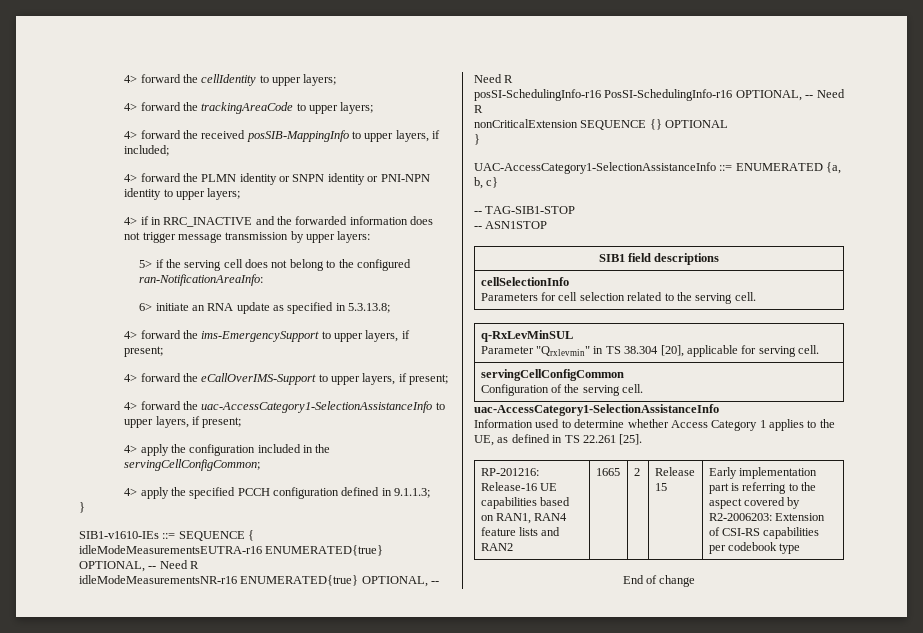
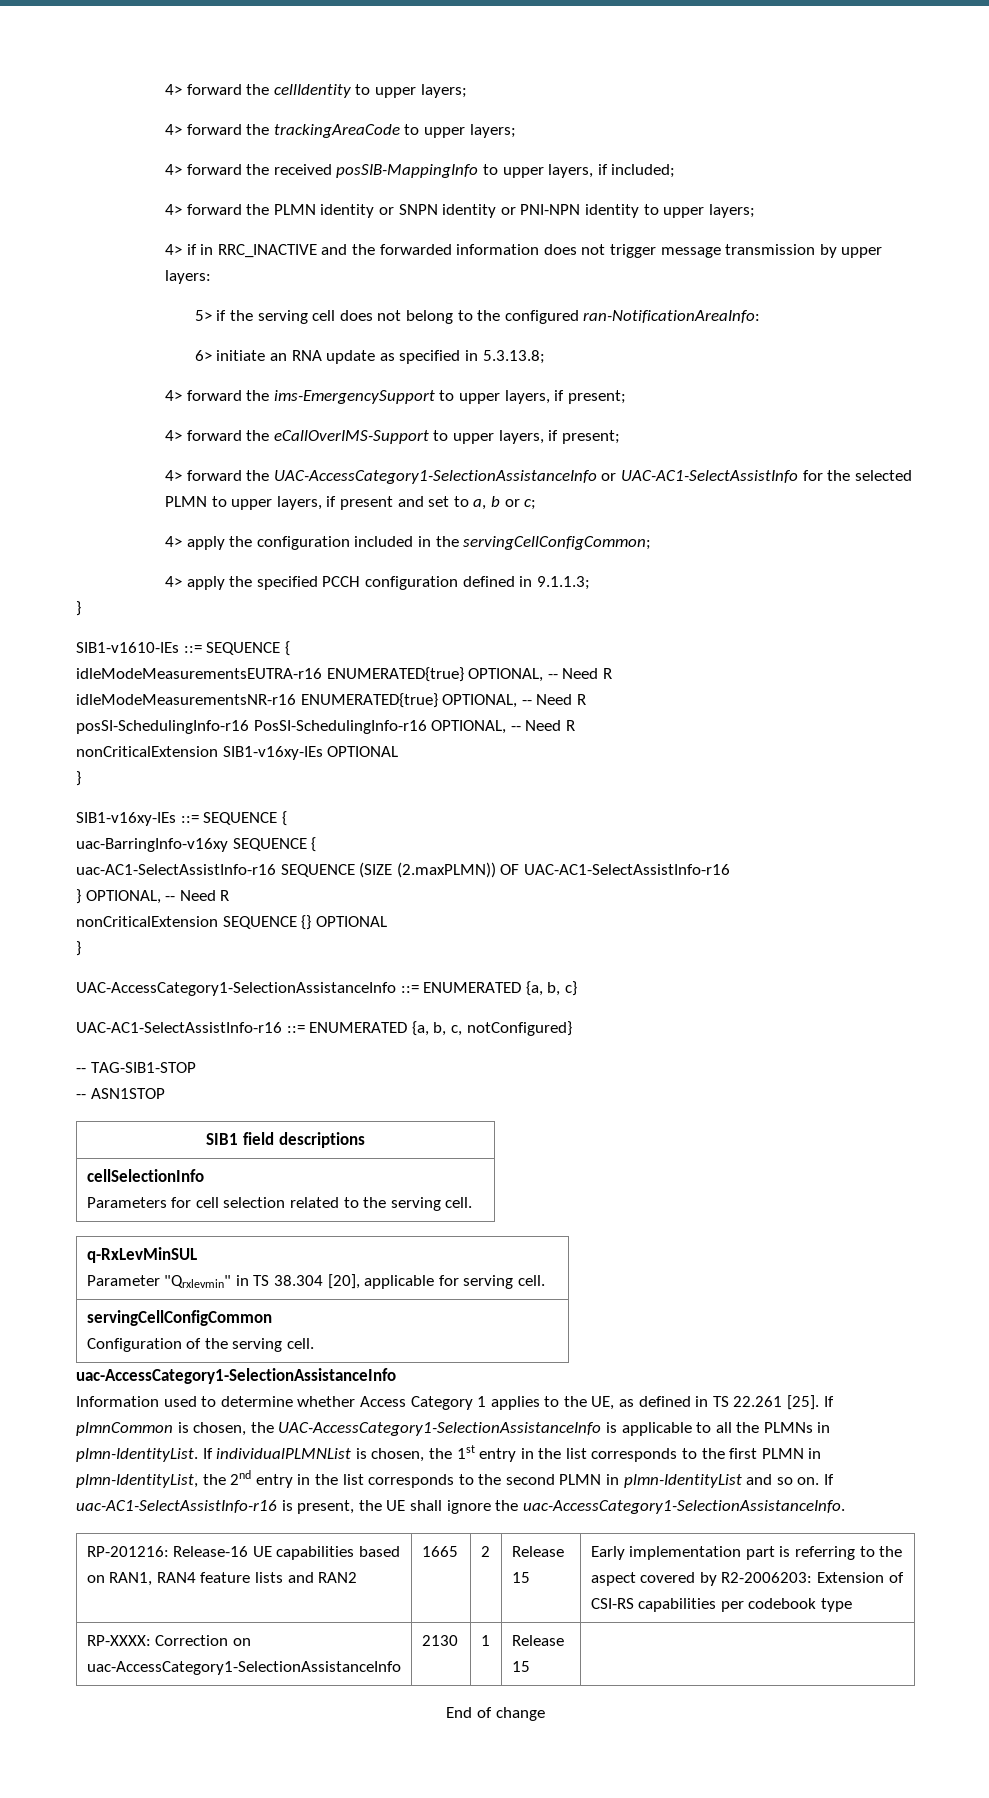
- 4> forward the uac-AccessCategory1-SelectionAssistanceInfo to upper layers, if present;
+ 4> forward the UAC-AccessCategory1-SelectionAssistanceInfo or UAC-AC1-SelectAssistInfo for the selected PLMN to upper layers, if present and set to a, b or c;
+ nonCriticalExtension SIB1-v16xy-IEs OPTIONAL
+ }
+ SIB1-v16xy-IEs ::= SEQUENCE {
+ uac-BarringInfo-v16xy SEQUENCE {
+ uac-AC1-SelectAssistInfo-r16 SEQUENCE (SIZE (2.maxPLMN)) OF UAC-AC1-SelectAssistInfo-r16
+ } OPTIONAL, -- Need R
+ UAC-AC1-SelectAssistInfo-r16 ::= ENUMERATED {a, b, c, notConfigured}
+ If plmnCommon is chosen, the UAC-AccessCategory1-SelectionAssistanceInfo is applicable to all the PLMNs in plmn-IdentityList. If individualPLMNList is chosen, the 1st entry in the list corresponds to the first PLMN in plmn-IdentityList, the 2nd entry in the list corresponds to the second PLMN in plmn-IdentityList and so on. If uac-AC1-SelectAssistInfo-r16 is present, the UE shall ignore the uac-AccessCategory1-SelectionAssistanceInfo.
+ RP-XXXX: Correction on uac-AccessCategory1-SelectionAssistanceInfo | 2130 | 1 | Release 15 |

